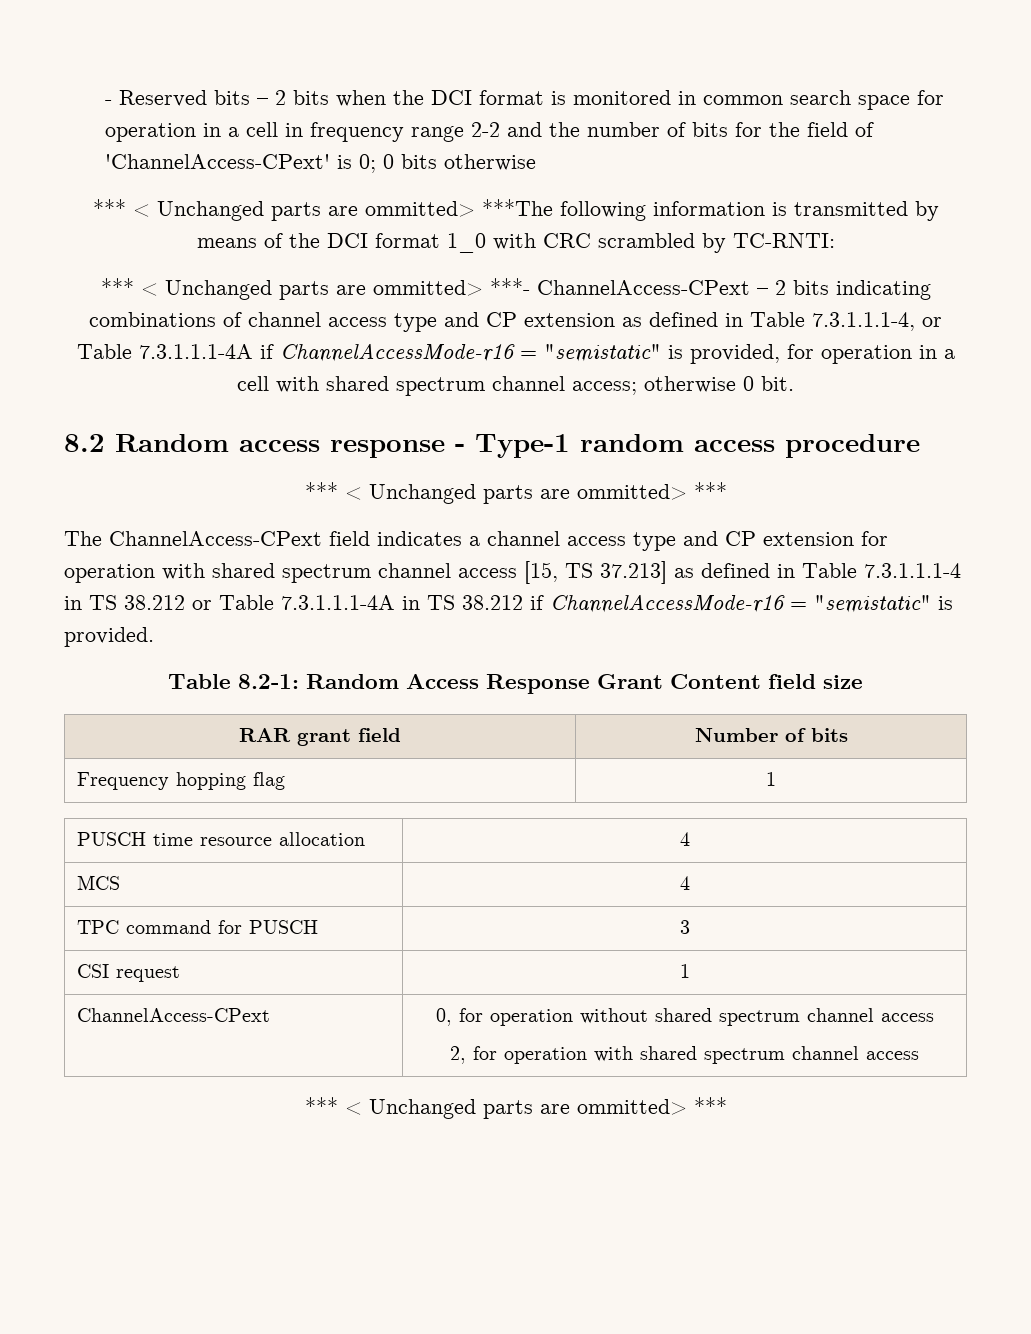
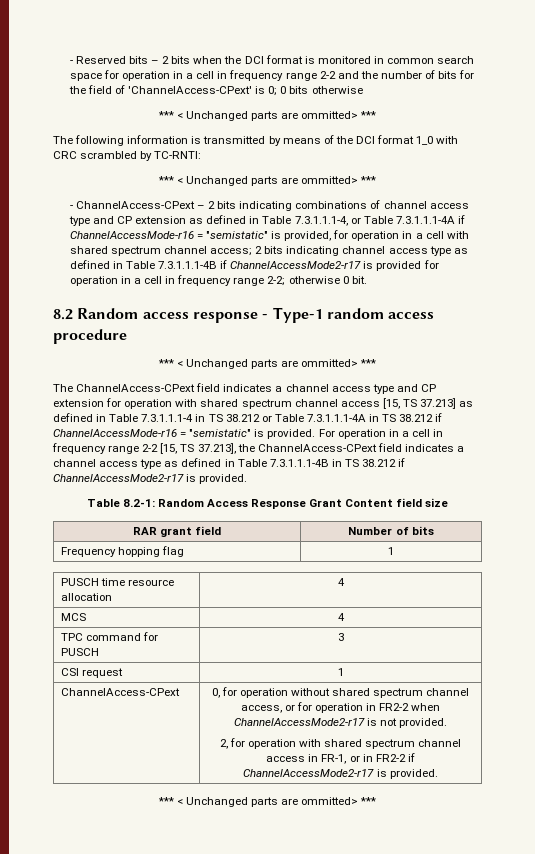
  0 bits otherwise
- *** < Unchanged parts are ommitted> ***The following information is transmitted by means of the DCI format 1_0 with CRC scrambled by TC-RNTI:
- *** < Unchanged parts are ommitted> ***- ChannelAccess-CPext – 2 bits indicating combinations of channel access type and CP extension as defined in Table 7.3.1.1.1-4, or Table 7.3.1.1.1-4A if ChannelAccessMode-r16 = "semistatic" is provided, for operation in a cell with shared spectrum channel access;
+ *** < Unchanged parts are ommitted> ***
+ The following information is transmitted by means of the DCI format 1_0 with CRC scrambled by TC-RNTI:
+ *** < Unchanged parts are ommitted> ***
+ - ChannelAccess-CPext – 2 bits indicating combinations of channel access type and CP extension as defined in Table 7.3.1.1.1-4, or Table 7.3.1.1.1-4A if ChannelAccessMode-r16 = "semistatic" is provided, for operation in a cell with shared spectrum channel access;
+ 2 bits indicating channel access type as defined in Table 7.3.1.1.1-4B if ChannelAccessMode2-r17 is provided for operation in a cell in frequency range 2-2;
+ For operation in a cell in frequency range 2-2 [15, TS 37.213], the ChannelAccess-CPext field indicates a channel access type as defined in Table 7.3.1.1.1-4B in TS 38.212 if ChannelAccessMode2-r17 is provided.
- ChannelAccess-CPext | 0, for operation without shared spectrum channel access
- 2, for operation with shared spectrum channel access
+ ChannelAccess-CPext | 0, for operation without shared spectrum channel access, or for operation in FR2-2 when ChannelAccessMode2-r17 is not provided.
+ 2, for operation with shared spectrum channel access in FR-1, or in FR2-2 if ChannelAccessMode2-r17 is provided.

